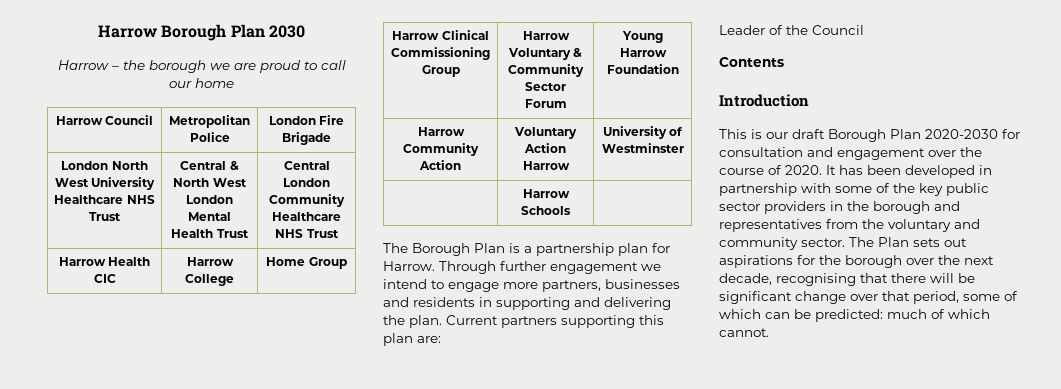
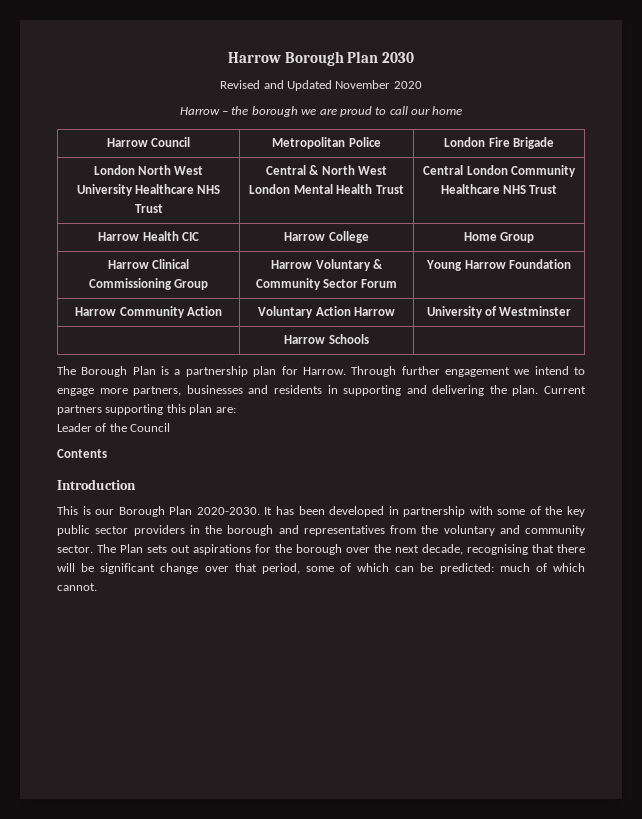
+ Revised and Updated November 2020
- This is our draft Borough Plan 2020-2030 for consultation and engagement over the course of 2020.
+ This is our Borough Plan 2020-2030.

